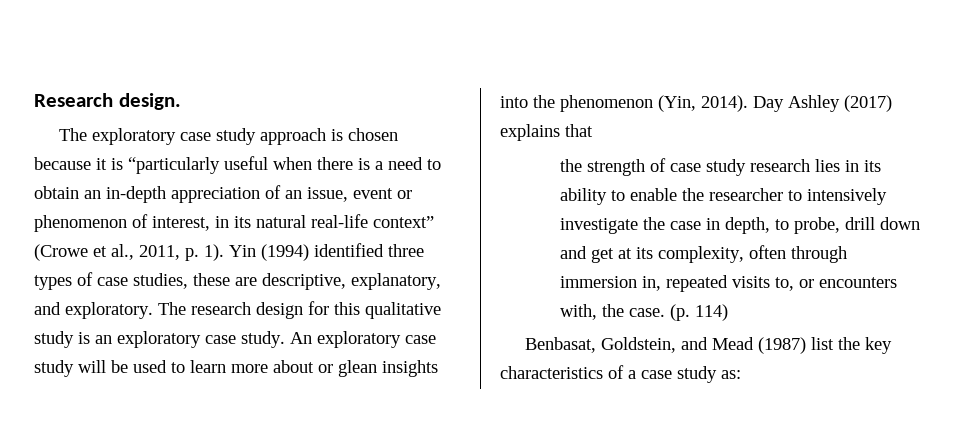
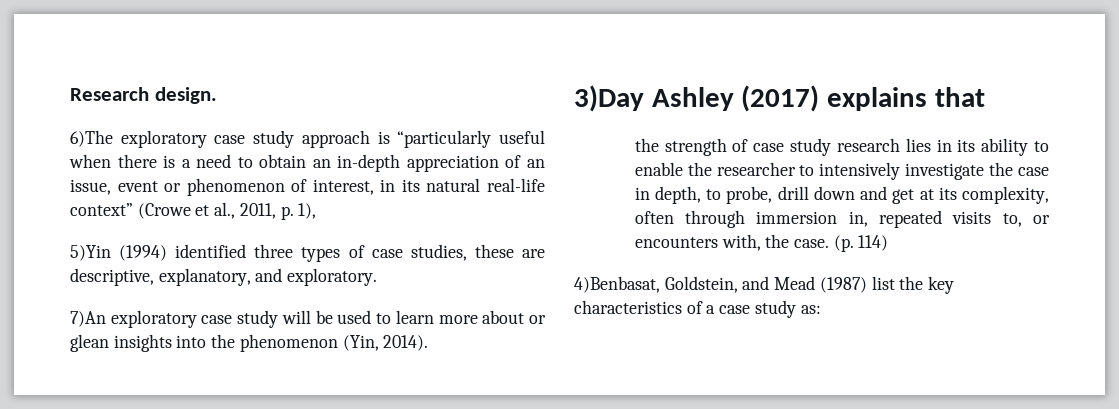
- The exploratory case study approach is chosen because it is “particularly useful when there is a need to obtain an in-depth appreciation of an issue, event or phenomenon of interest, in its natural real-life context” (Crowe et al., 2011, p. 1). Yin (1994) identified three types of case studies, these are descriptive, explanatory, and exploratory. The research design for this qualitative study is an exploratory case study. An exploratory case study will be used to learn more about or glean insights into the phenomenon (Yin, 2014). Day Ashley (2017) explains that
+ 6)The exploratory case study approach is “particularly useful when there is a need to obtain an in-depth appreciation of an issue, event or phenomenon of interest, in its natural real-life context” (Crowe et al., 2011, p. 1),
+ 5)Yin (1994) identified three types of case studies, these are descriptive, explanatory, and exploratory.
+ 7)An exploratory case study will be used to learn more about or glean insights into the phenomenon (Yin, 2014).
+ 3)Day Ashley (2017) explains that
- Benbasat, Goldstein, and Mead (1987) list the key characteristics of a case study as:
+ 4)Benbasat, Goldstein, and Mead (1987) list the key characteristics of a case study as:

